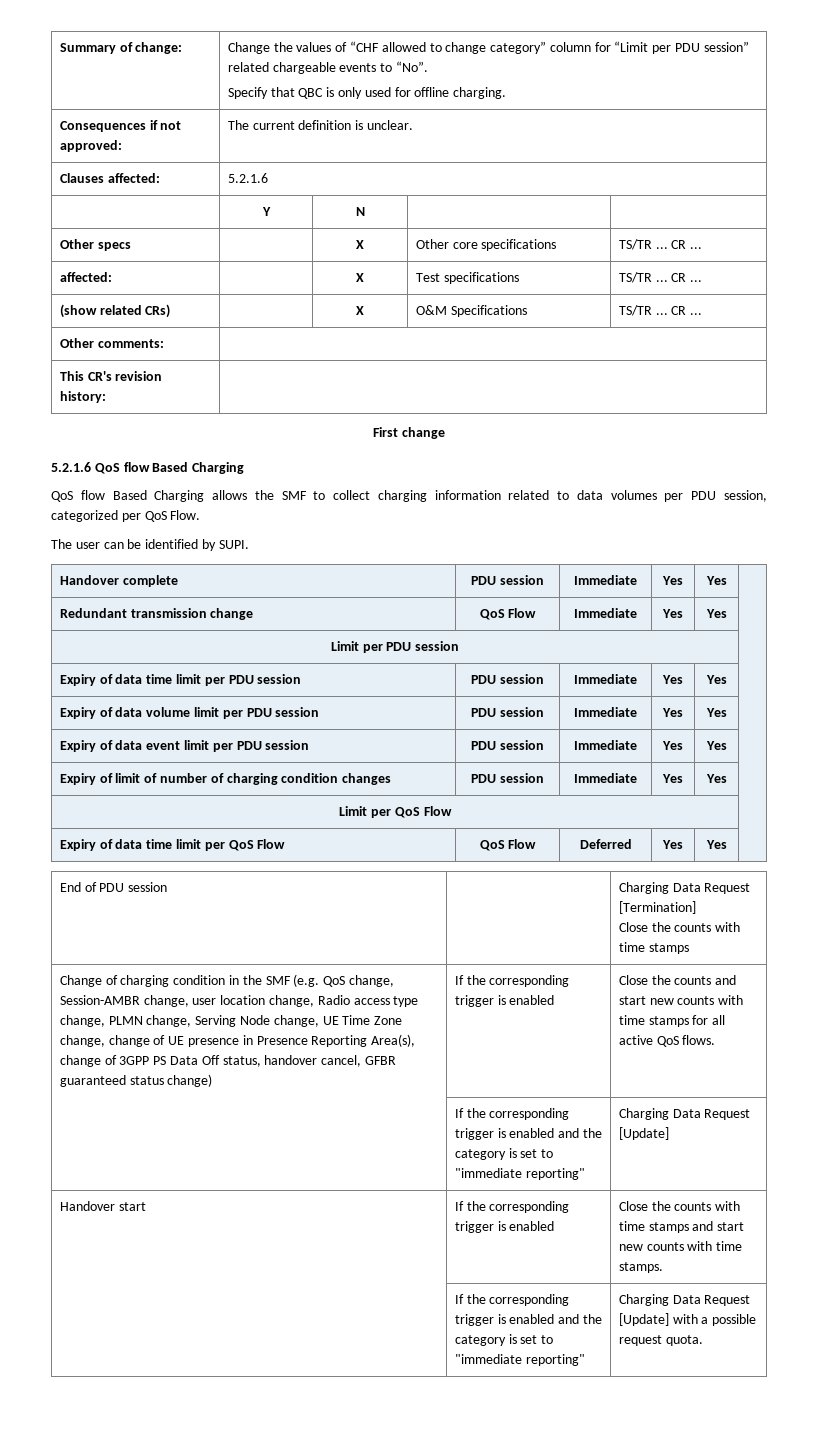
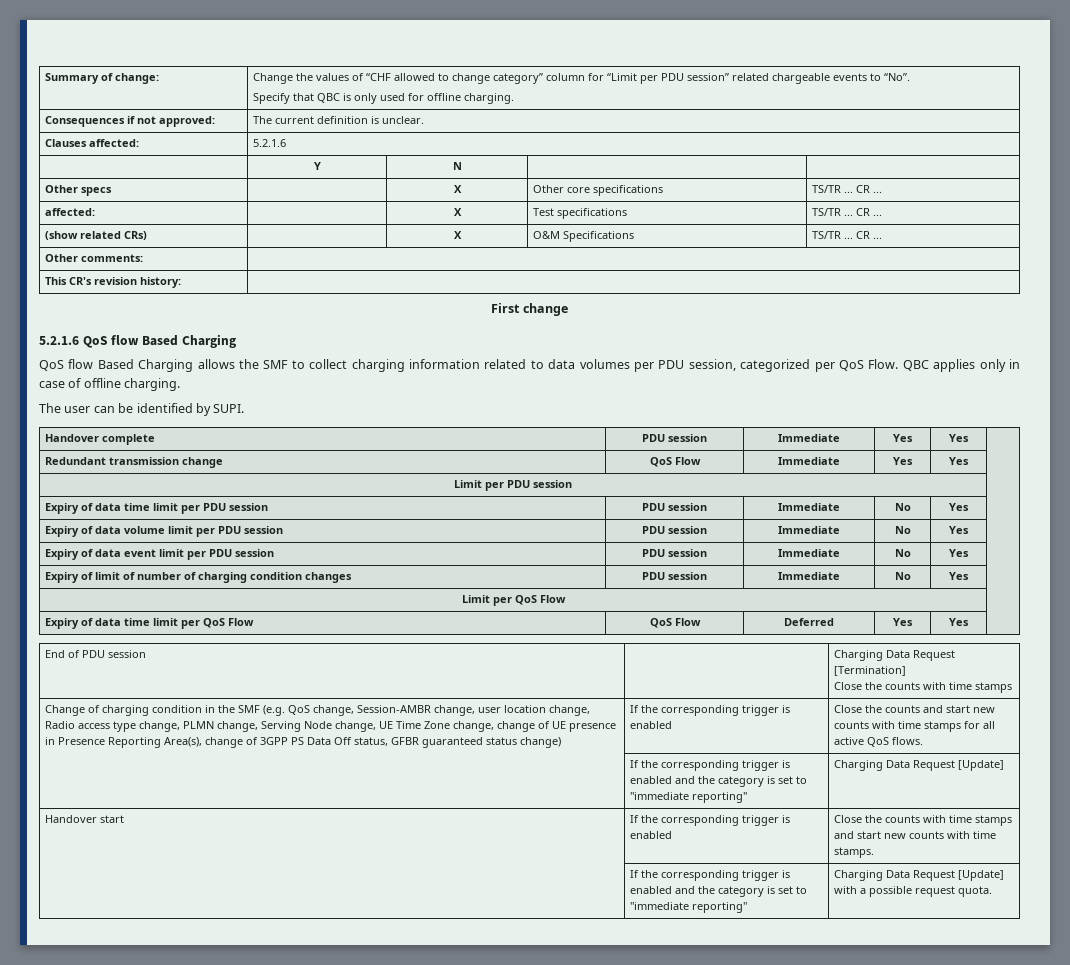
+ QBC applies only in case of offline charging.
- Expiry of data time limit per PDU session | PDU session | Immediate | Yes | Yes |
+ Expiry of data time limit per PDU session | PDU session | Immediate | No | Yes |
- Expiry of data volume limit per PDU session | PDU session | Immediate | Yes | Yes |
+ Expiry of data volume limit per PDU session | PDU session | Immediate | No | Yes |
- Expiry of data event limit per PDU session | PDU session | Immediate | Yes | Yes |
+ Expiry of data event limit per PDU session | PDU session | Immediate | No | Yes |
- Expiry of limit of number of charging condition changes | PDU session | Immediate | Yes | Yes |
+ Expiry of limit of number of charging condition changes | PDU session | Immediate | No | Yes |
- Change of charging condition in the SMF (e.g. QoS change, Session-AMBR change, user location change, Radio access type change, PLMN change, Serving Node change, UE Time Zone change, change of UE presence in Presence Reporting Area(s), change of 3GPP PS Data Off status, handover cancel, GFBR guaranteed status change)
+ Change of charging condition in the SMF (e.g. QoS change, Session-AMBR change, user location change, Radio access type change, PLMN change, Serving Node change, UE Time Zone change, change of UE presence in Presence Reporting Area(s), change of 3GPP PS Data Off status, GFBR guaranteed status change)

